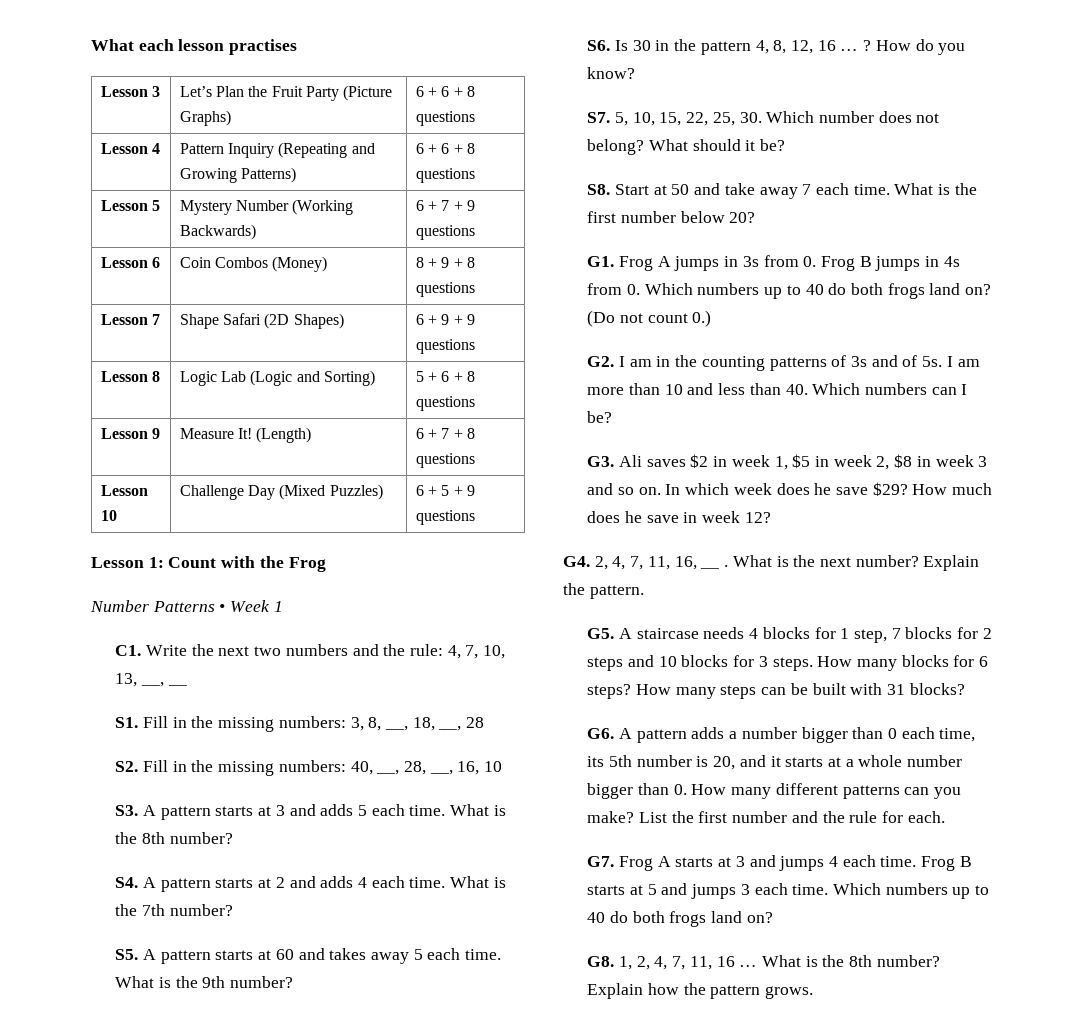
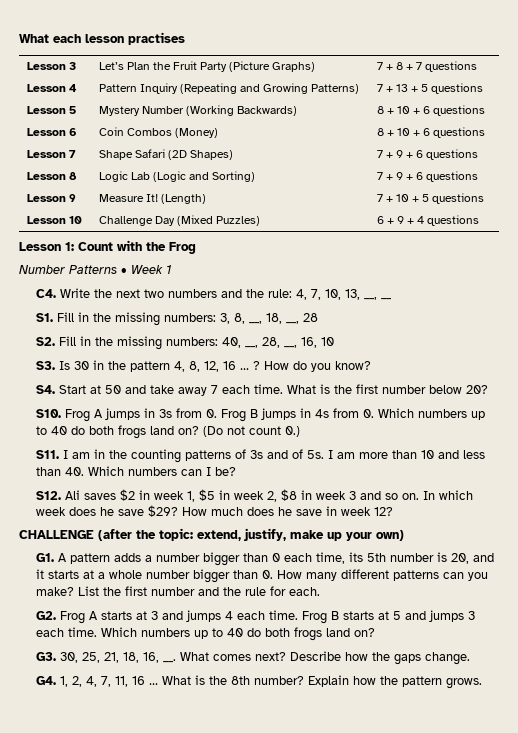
- Lesson 3 | Let’s Plan the Fruit Party (Picture Graphs) | 6 + 6 + 8 questions
+ Lesson 3 | Let’s Plan the Fruit Party (Picture Graphs) | 7 + 8 + 7 questions
- Lesson 4 | Pattern Inquiry (Repeating and Growing Patterns) | 6 + 6 + 8 questions
+ Lesson 4 | Pattern Inquiry (Repeating and Growing Patterns) | 7 + 13 + 5 questions
- Lesson 5 | Mystery Number (Working Backwards) | 6 + 7 + 9 questions
+ Lesson 5 | Mystery Number (Working Backwards) | 8 + 10 + 6 questions
- Lesson 6 | Coin Combos (Money) | 8 + 9 + 8 questions
+ Lesson 6 | Coin Combos (Money) | 8 + 10 + 6 questions
- Lesson 7 | Shape Safari (2D Shapes) | 6 + 9 + 9 questions
+ Lesson 7 | Shape Safari (2D Shapes) | 7 + 9 + 6 questions
- Lesson 8 | Logic Lab (Logic and Sorting) | 5 + 6 + 8 questions
+ Lesson 8 | Logic Lab (Logic and Sorting) | 7 + 9 + 6 questions
- Lesson 9 | Measure It! (Length) | 6 + 7 + 8 questions
+ Lesson 9 | Measure It! (Length) | 7 + 10 + 5 questions
- Lesson 10 | Challenge Day (Mixed Puzzles) | 6 + 5 + 9 questions
+ Lesson 10 | Challenge Day (Mixed Puzzles) | 6 + 9 + 4 questions
- C1. Write the next two numbers and the rule: 4, 7, 10, 13, __, __
+ C4. Write the next two numbers and the rule: 4, 7, 10, 13, __, __
- S3. A pattern starts at 3 and adds 5 each time. What is the 8th number?
- S4. A pattern starts at 2 and adds 4 each time. What is the 7th number?
- S5. A pattern starts at 60 and takes away 5 each time. What is the 9th number?
- S6. Is 30 in the pattern 4, 8, 12, 16 …
+ S3. Is 30 in the pattern 4, 8, 12, 16 …
- S7. 5, 10, 15, 22, 25, 30. Which number does not belong? What should it be?
- S8. Start at 50 and take away 7 each time.
+ S4. Start at 50 and take away 7 each time.
- G1. Frog A jumps in 3s from 0. Frog B jumps in 4s from 0. Which numbers up to 40 do both frogs land on?
+ S10. Frog A jumps in 3s from 0. Frog B jumps in 4s from 0. Which numbers up to 40 do both frogs land on?
- G2. I am in the counting patterns of 3s and of 5s.
+ S11. I am in the counting patterns of 3s and of 5s.
- G3. Ali saves $2 in week 1, $5 in week 2, $8 in week 3 and so on.
+ S12. Ali saves $2 in week 1, $5 in week 2, $8 in week 3 and so on.
- G4. 2, 4, 7, 11, 16, __ . What is the next number? Explain the pattern.
- G5. A staircase needs 4 blocks for 1 step, 7 blocks for 2 steps and 10 blocks for 3 steps. How many blocks for 6 steps? How many steps can be built with 31 blocks?
- G6. A pattern adds a number bigger than 0 each time, its 5th number is 20, and it starts at a whole number bigger than 0. How many different patterns can you make?
+ CHALLENGE (after the topic: extend, justify, make up your own)
+ G1. A pattern adds a number bigger than 0 each time, its 5th number is 20, and it starts at a whole number bigger than 0. How many different patterns can you make?
- G7. Frog A starts at 3 and jumps 4 each time.
+ G2. Frog A starts at 3 and jumps 4 each time.
- G8. 1, 2, 4, 7, 11, 16 …
+ G3. 30, 25, 21, 18, 16, __. What comes next? Describe how the gaps change.
+ G4. 1, 2, 4, 7, 11, 16 …

